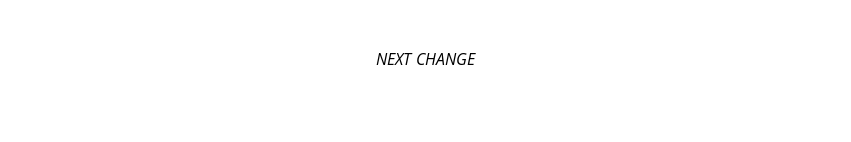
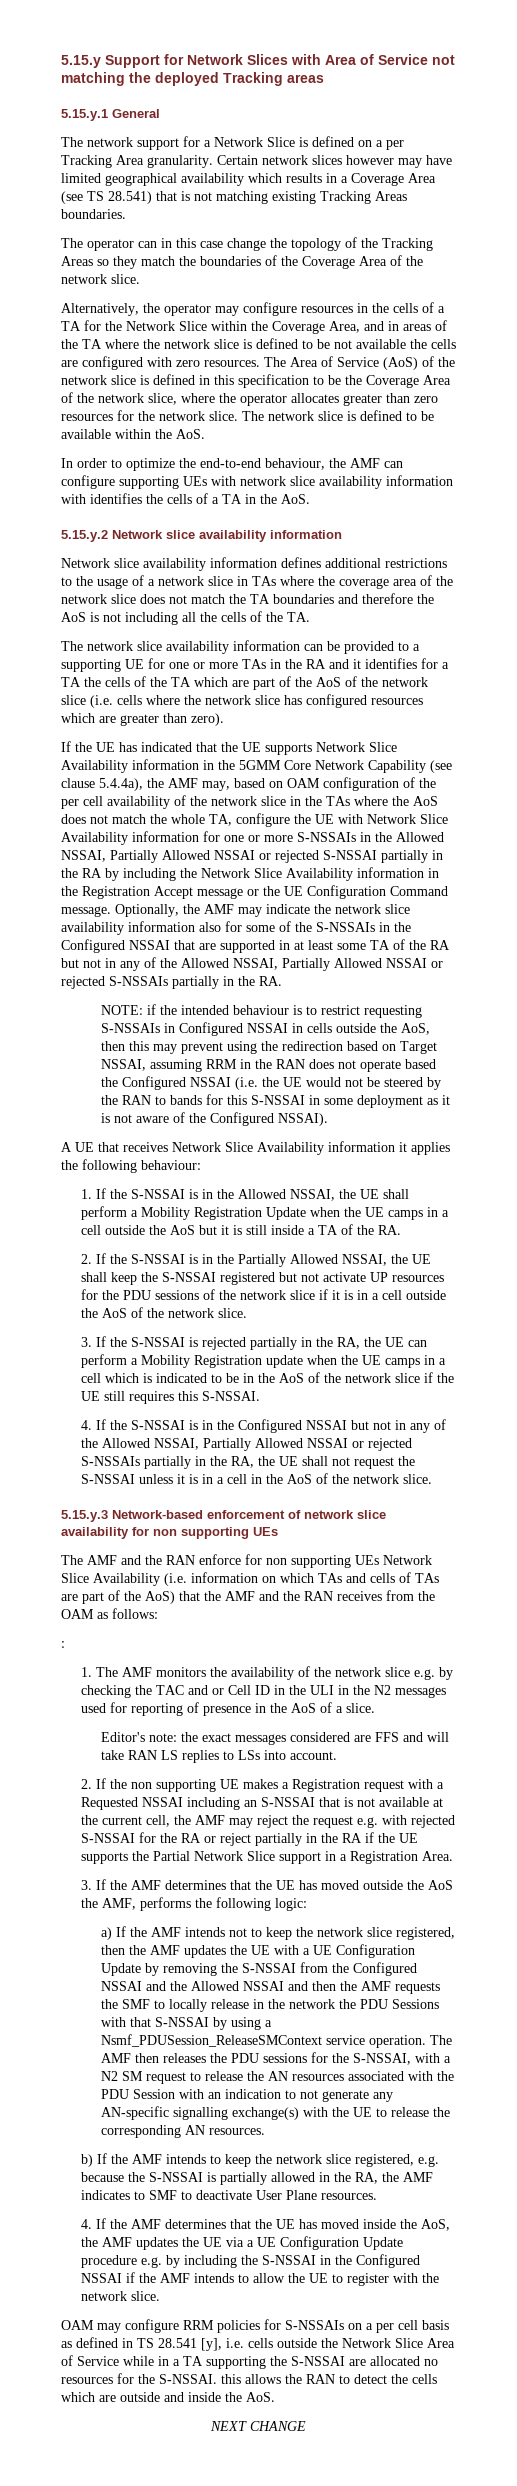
+ 5.15.y Support for Network Slices with Area of Service not matching the deployed Tracking areas
+ 5.15.y.1 General
+ The network support for a Network Slice is defined on a per Tracking Area granularity. Certain network slices however may have limited geographical availability which results in a Coverage Area (see TS 28.541) that is not matching existing Tracking Areas boundaries.
+ The operator can in this case change the topology of the Tracking Areas so they match the boundaries of the Coverage Area of the network slice.
+ Alternatively, the operator may configure resources in the cells of a TA for the Network Slice within the Coverage Area, and in areas of the TA where the network slice is defined to be not available the cells are configured with zero resources. The Area of Service (AoS) of the network slice is defined in this specification to be the Coverage Area of the network slice, where the operator allocates greater than zero resources for the network slice. The network slice is defined to be available within the AoS.
+ In order to optimize the end-to-end behaviour, the AMF can configure supporting UEs with network slice availability information with identifies the cells of a TA in the AoS.
+ 5.15.y.2 Network slice availability information
+ Network slice availability information defines additional restrictions to the usage of a network slice in TAs where the coverage area of the network slice does not match the TA boundaries and therefore the AoS is not including all the cells of the TA.
+ The network slice availability information can be provided to a supporting UE for one or more TAs in the RA and it identifies for a TA the cells of the TA which are part of the AoS of the network slice (i.e. cells where the network slice has configured resources which are greater than zero).
+ If the UE has indicated that the UE supports Network Slice Availability information in the 5GMM Core Network Capability (see clause 5.4.4a), the AMF may, based on OAM configuration of the per cell availability of the network slice in the TAs where the AoS does not match the whole TA, configure the UE with Network Slice Availability information for one or more S-NSSAIs in the Allowed NSSAI, Partially Allowed NSSAI or rejected S-NSSAI partially in the RA by including the Network Slice Availability information in the Registration Accept message or the UE Configuration Command message. Optionally, the AMF may indicate the network slice availability information also for some of the S-NSSAIs in the Configured NSSAI that are supported in at least some TA of the RA but not in any of the Allowed NSSAI, Partially Allowed NSSAI or rejected S-NSSAIs partially in the RA.
+ NOTE: if the intended behaviour is to restrict requesting S-NSSAIs in Configured NSSAI in cells outside the AoS, then this may prevent using the redirection based on Target NSSAI, assuming RRM in the RAN does not operate based the Configured NSSAI (i.e. the UE would not be steered by the RAN to bands for this S-NSSAI in some deployment as it is not aware of the Configured NSSAI).
+ A UE that receives Network Slice Availability information it applies the following behaviour:
+ 1. If the S-NSSAI is in the Allowed NSSAI, the UE shall perform a Mobility Registration Update when the UE camps in a cell outside the AoS but it is still inside a TA of the RA.
+ 2. If the S-NSSAI is in the Partially Allowed NSSAI, the UE shall keep the S-NSSAI registered but not activate UP resources for the PDU sessions of the network slice if it is in a cell outside the AoS of the network slice.
+ 3. If the S-NSSAI is rejected partially in the RA, the UE can perform a Mobility Registration update when the UE camps in a cell which is indicated to be in the AoS of the network slice if the UE still requires this S-NSSAI.
+ 4. If the S-NSSAI is in the Configured NSSAI but not in any of the Allowed NSSAI, Partially Allowed NSSAI or rejected S-NSSAIs partially in the RA, the UE shall not request the S-NSSAI unless it is in a cell in the AoS of the network slice.
+ 5.15.y.3 Network-based enforcement of network slice availability for non supporting UEs
+ The AMF and the RAN enforce for non supporting UEs Network Slice Availability (i.e. information on which TAs and cells of TAs are part of the AoS) that the AMF and the RAN receives from the OAM as follows:
+ :
+ 1. The AMF monitors the availability of the network slice e.g. by checking the TAC and or Cell ID in the ULI in the N2 messages used for reporting of presence in the AoS of a slice.
+ Editor's note: the exact messages considered are FFS and will take RAN LS replies to LSs into account.
+ 2. If the non supporting UE makes a Registration request with a Requested NSSAI including an S-NSSAI that is not available at the current cell, the AMF may reject the request e.g. with rejected S-NSSAI for the RA or reject partially in the RA if the UE supports the Partial Network Slice support in a Registration Area.
+ 3. If the AMF determines that the UE has moved outside the AoS the AMF, performs the following logic:
+ a) If the AMF intends not to keep the network slice registered, then the AMF updates the UE with a UE Configuration Update by removing the S-NSSAI from the Configured NSSAI and the Allowed NSSAI and then the AMF requests the SMF to locally release in the network the PDU Sessions with that S-NSSAI by using a Nsmf_PDUSession_ReleaseSMContext service operation. The AMF then releases the PDU sessions for the S-NSSAI, with a N2 SM request to release the AN resources associated with the PDU Session with an indication to not generate any AN-specific signalling exchange(s) with the UE to release the corresponding AN resources.
+ b) If the AMF intends to keep the network slice registered, e.g. because the S-NSSAI is partially allowed in the RA, the AMF indicates to SMF to deactivate User Plane resources.
+ 4. If the AMF determines that the UE has moved inside the AoS, the AMF updates the UE via a UE Configuration Update procedure e.g. by including the S-NSSAI in the Configured NSSAI if the AMF intends to allow the UE to register with the network slice.
+ OAM may configure RRM policies for S-NSSAIs on a per cell basis as defined in TS 28.541 [y], i.e. cells outside the Network Slice Area of Service while in a TA supporting the S-NSSAI are allocated no resources for the S-NSSAI. this allows the RAN to detect the cells which are outside and inside the AoS.

